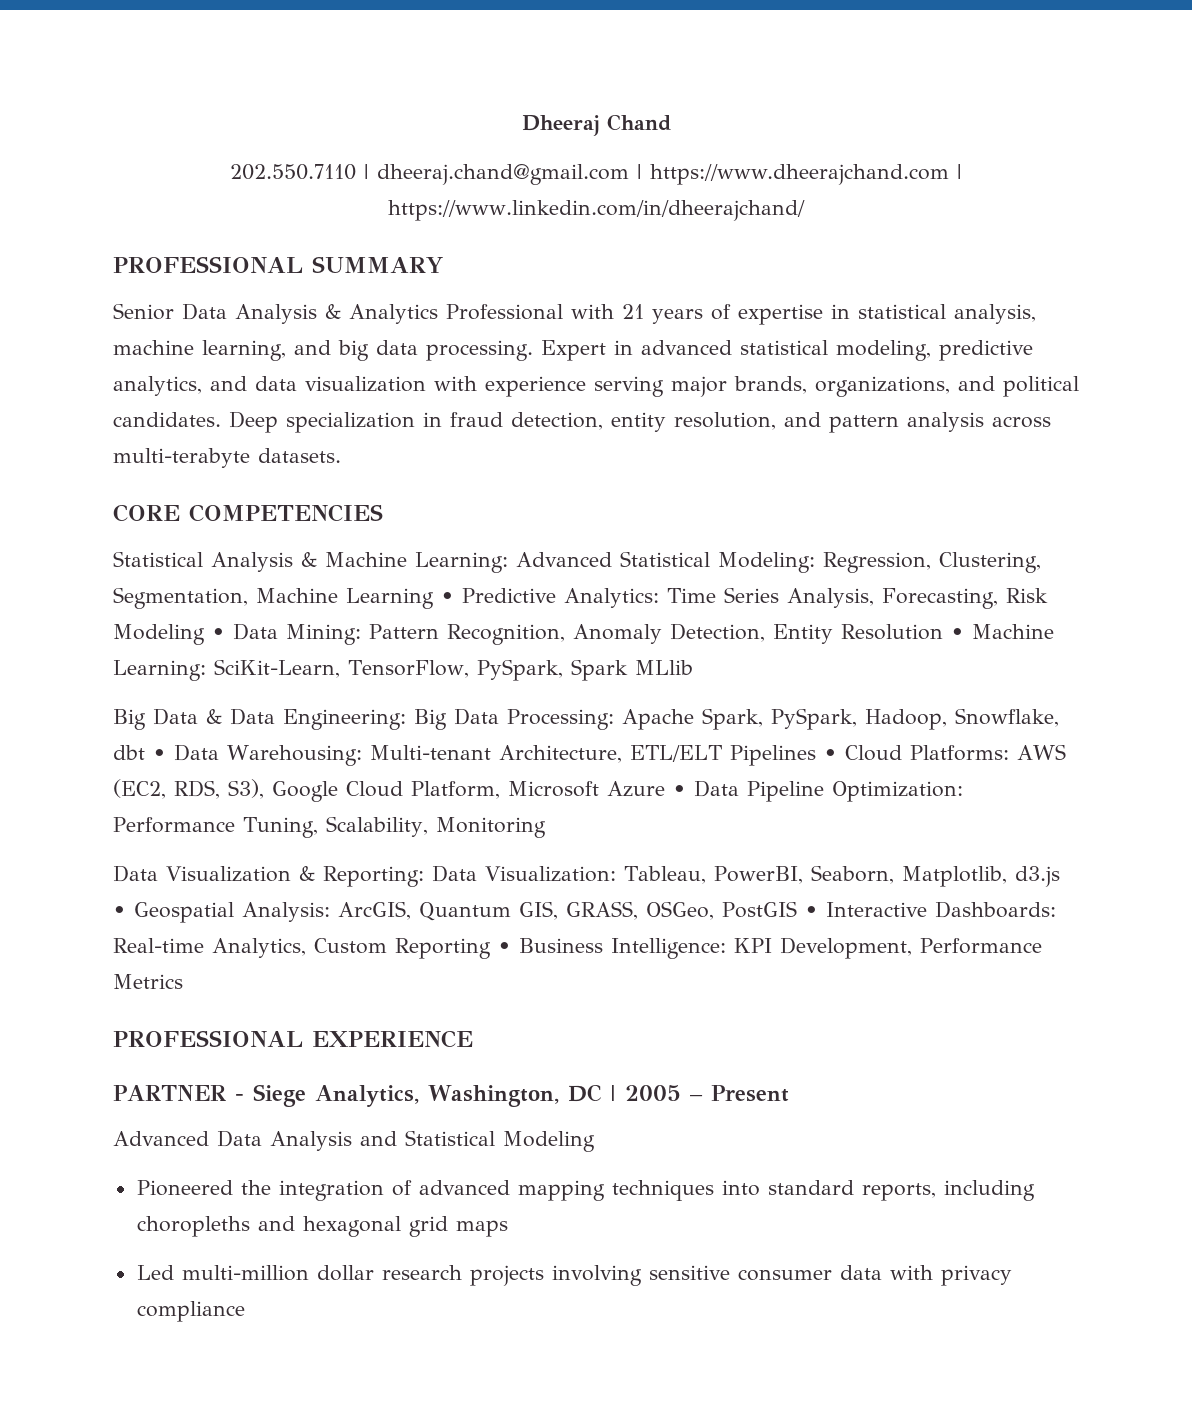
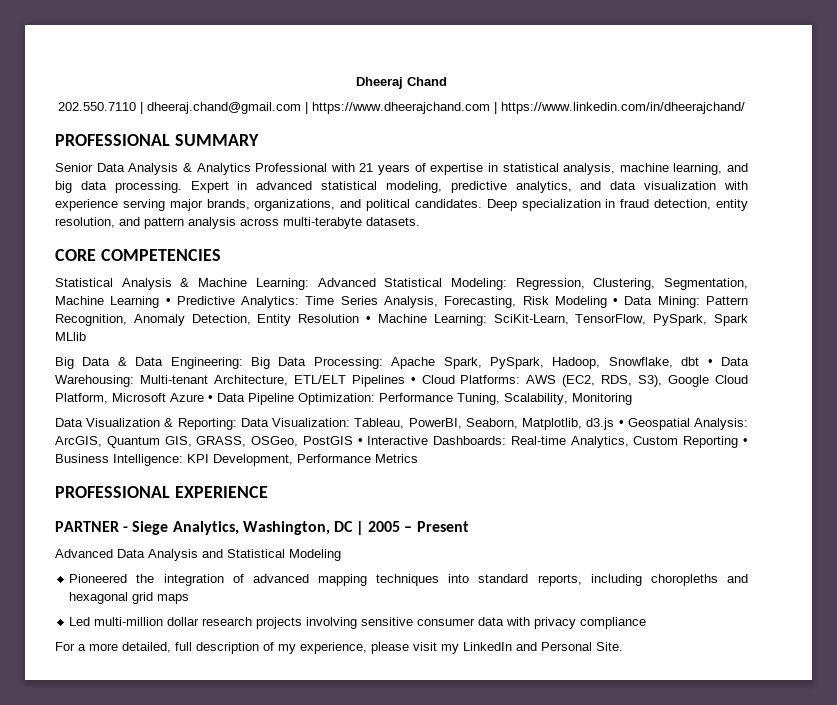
+ For a more detailed, full description of my experience, please visit my LinkedIn and Personal Site.

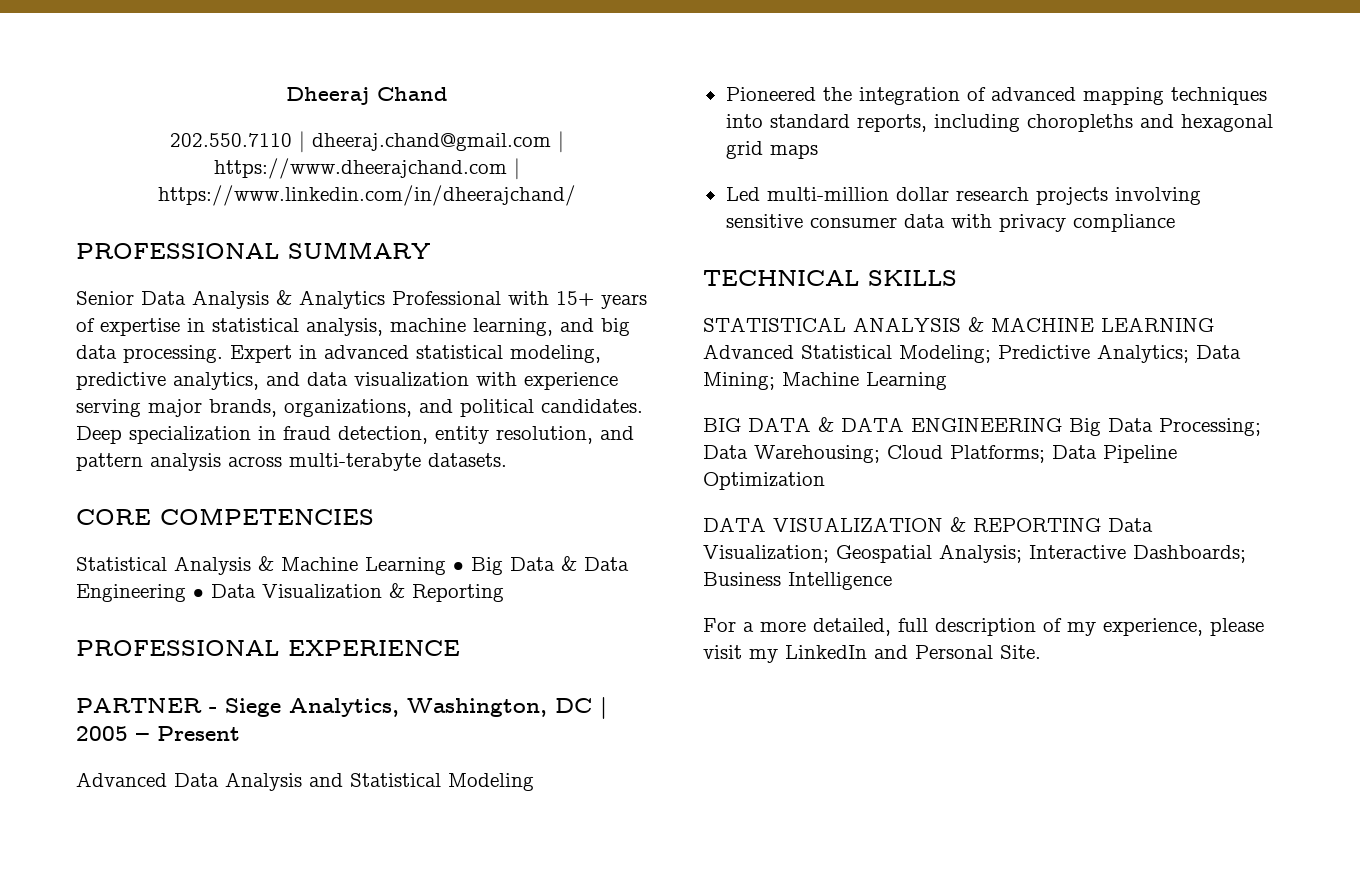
- Senior Data Analysis & Analytics Professional with 21 years of expertise in statistical analysis, machine learning, and big data processing.
+ Senior Data Analysis & Analytics Professional with 15+ years of expertise in statistical analysis, machine learning, and big data processing.
- Statistical Analysis & Machine Learning: Advanced Statistical Modeling: Regression, Clustering, Segmentation, Machine Learning • Predictive Analytics: Time Series Analysis, Forecasting, Risk Modeling • Data Mining: Pattern Recognition, Anomaly Detection, Entity Resolution • Machine Learning: SciKit-Learn, TensorFlow, PySpark, Spark MLlib
- Big Data & Data Engineering: Big Data Processing: Apache Spark, PySpark, Hadoop, Snowflake, dbt • Data Warehousing: Multi-tenant Architecture, ETL/ELT Pipelines • Cloud Platforms: AWS (EC2, RDS, S3), Google Cloud Platform, Microsoft Azure • Data Pipeline Optimization: Performance Tuning, Scalability, Monitoring
- Data Visualization & Reporting: Data Visualization: Tableau, PowerBI, Seaborn, Matplotlib, d3.js • Geospatial Analysis: ArcGIS, Quantum GIS, GRASS, OSGeo, PostGIS • Interactive Dashboards: Real-time Analytics, Custom Reporting • Business Intelligence: KPI Development, Performance Metrics
+ Statistical Analysis & Machine Learning • Big Data & Data Engineering • Data Visualization & Reporting
+ TECHNICAL SKILLS
+ STATISTICAL ANALYSIS & MACHINE LEARNING Advanced Statistical Modeling; Predictive Analytics; Data Mining; Machine Learning
+ BIG DATA & DATA ENGINEERING Big Data Processing; Data Warehousing; Cloud Platforms; Data Pipeline Optimization
+ DATA VISUALIZATION & REPORTING Data Visualization; Geospatial Analysis; Interactive Dashboards; Business Intelligence

